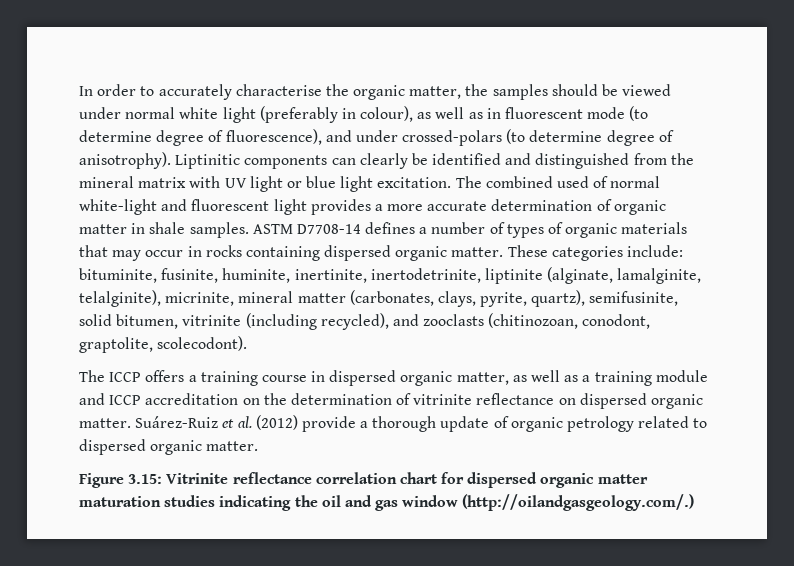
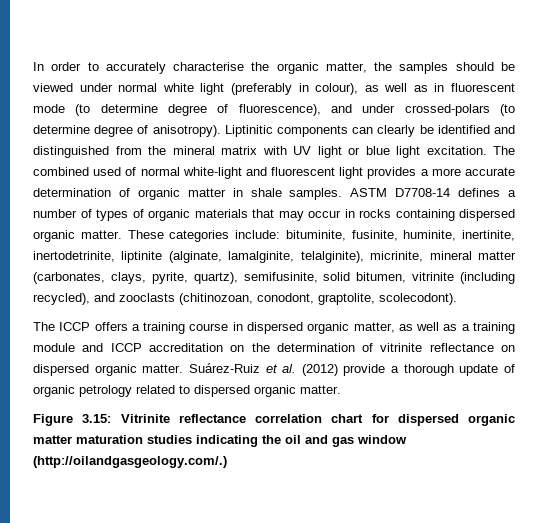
- In order to accurately characterise the organic matter, the samples should be viewed under normal white light (preferably in colour), as well as in fluorescent mode (to determine degree of fluorescence), and under crossed-polars (to determine degree of anisotrophy).
+ In order to accurately characterise the organic matter, the samples should be viewed under normal white light (preferably in colour), as well as in fluorescent mode (to determine degree of fluorescence), and under crossed-polars (to determine degree of anisotropy).

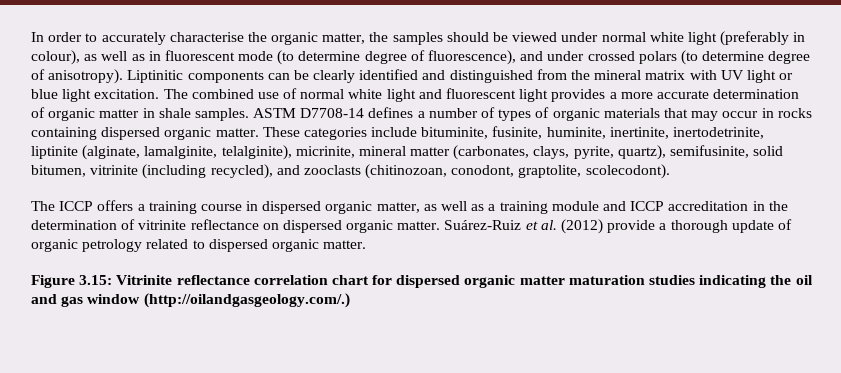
- In order to accurately characterise the organic matter, the samples should be viewed under normal white light (preferably in colour), as well as in fluorescent mode (to determine degree of fluorescence), and under crossed-polars (to determine degree of anisotropy).
+ In order to accurately characterise the organic matter, the samples should be viewed under normal white light (preferably in colour), as well as in fluorescent mode (to determine degree of fluorescence), and under crossed polars (to determine degree of anisotropy).
- Liptinitic components can clearly be identified and distinguished from the mineral matrix with UV light or blue light excitation.
+ Liptinitic components can be clearly identified and distinguished from the mineral matrix with UV light or blue light excitation.
- The combined used of normal white-light and fluorescent light provides a more accurate determination of organic matter in shale samples.
+ The combined use of normal white light and fluorescent light provides a more accurate determination of organic matter in shale samples.
- These categories include: bituminite, fusinite, huminite, inertinite, inertodetrinite, liptinite (alginate, lamalginite, telalginite), micrinite, mineral matter (carbonates, clays, pyrite, quartz), semifusinite, solid bitumen, vitrinite (including recycled), and zooclasts (chitinozoan, conodont, graptolite, scolecodont).
+ These categories include bituminite, fusinite, huminite, inertinite, inertodetrinite, liptinite (alginate, lamalginite, telalginite), micrinite, mineral matter (carbonates, clays, pyrite, quartz), semifusinite, solid bitumen, vitrinite (including recycled), and zooclasts (chitinozoan, conodont, graptolite, scolecodont).
- The ICCP offers a training course in dispersed organic matter, as well as a training module and ICCP accreditation on the determination of vitrinite reflectance on dispersed organic matter.
+ The ICCP offers a training course in dispersed organic matter, as well as a training module and ICCP accreditation in the determination of vitrinite reflectance on dispersed organic matter.

